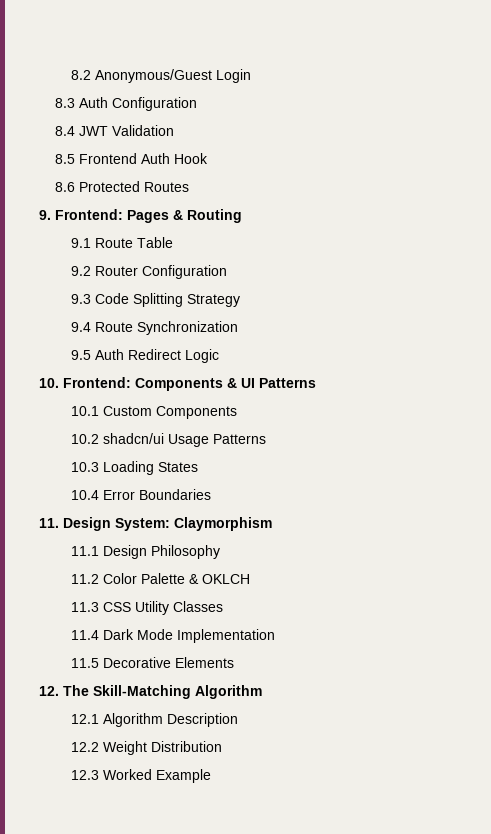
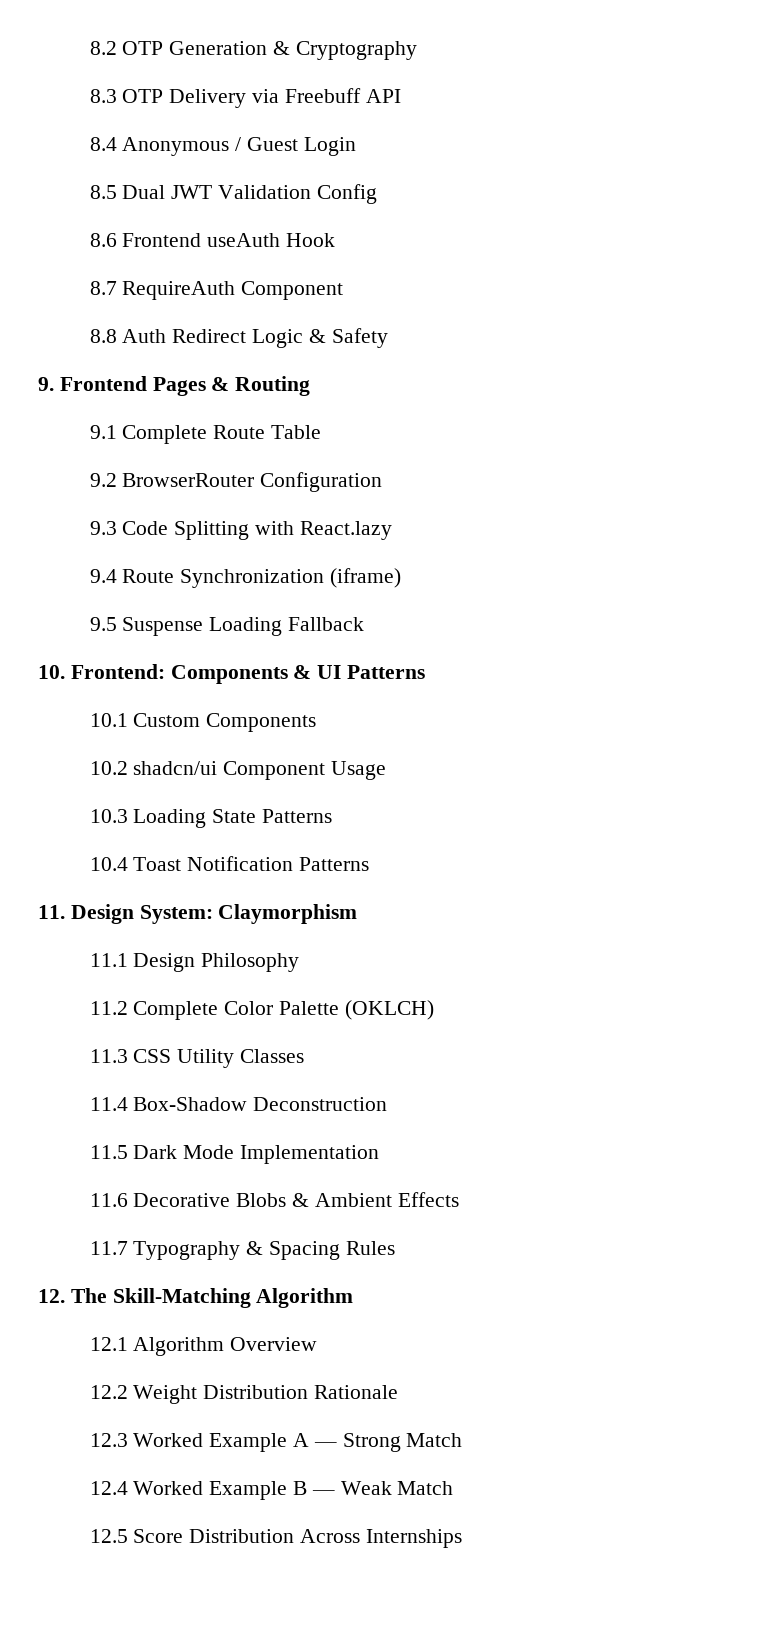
- 8.2 Anonymous/Guest Login
- 8.3 Auth Configuration
- 8.4 JWT Validation
- 8.5 Frontend Auth Hook
- 8.6 Protected Routes
+ 8.2 OTP Generation & Cryptography
+ 8.3 OTP Delivery via Freebuff API
+ 8.4 Anonymous / Guest Login
+ 8.5 Dual JWT Validation Config
+ 8.6 Frontend useAuth Hook
+ 8.7 RequireAuth Component
+ 8.8 Auth Redirect Logic & Safety
- 9. Frontend: Pages & Routing
+ 9. Frontend Pages & Routing
- 9.1 Route Table
+ 9.1 Complete Route Table
- 9.2 Router Configuration
+ 9.2 BrowserRouter Configuration
- 9.3 Code Splitting Strategy
+ 9.3 Code Splitting with React.lazy
- 9.4 Route Synchronization
+ 9.4 Route Synchronization (iframe)
- 9.5 Auth Redirect Logic
+ 9.5 Suspense Loading Fallback
- 10.2 shadcn/ui Usage Patterns
+ 10.2 shadcn/ui Component Usage
- 10.3 Loading States
+ 10.3 Loading State Patterns
- 10.4 Error Boundaries
+ 10.4 Toast Notification Patterns
- 11.2 Color Palette & OKLCH
+ 11.2 Complete Color Palette (OKLCH)
- 11.4 Dark Mode Implementation
+ 11.4 Box-Shadow Deconstruction
+ 11.5 Dark Mode Implementation
- 11.5 Decorative Elements
+ 11.6 Decorative Blobs & Ambient Effects
+ 11.7 Typography & Spacing Rules
- 12.1 Algorithm Description
+ 12.1 Algorithm Overview
- 12.2 Weight Distribution
+ 12.2 Weight Distribution Rationale
- 12.3 Worked Example
+ 12.3 Worked Example A — Strong Match
+ 12.4 Worked Example B — Weak Match
+ 12.5 Score Distribution Across Internships

